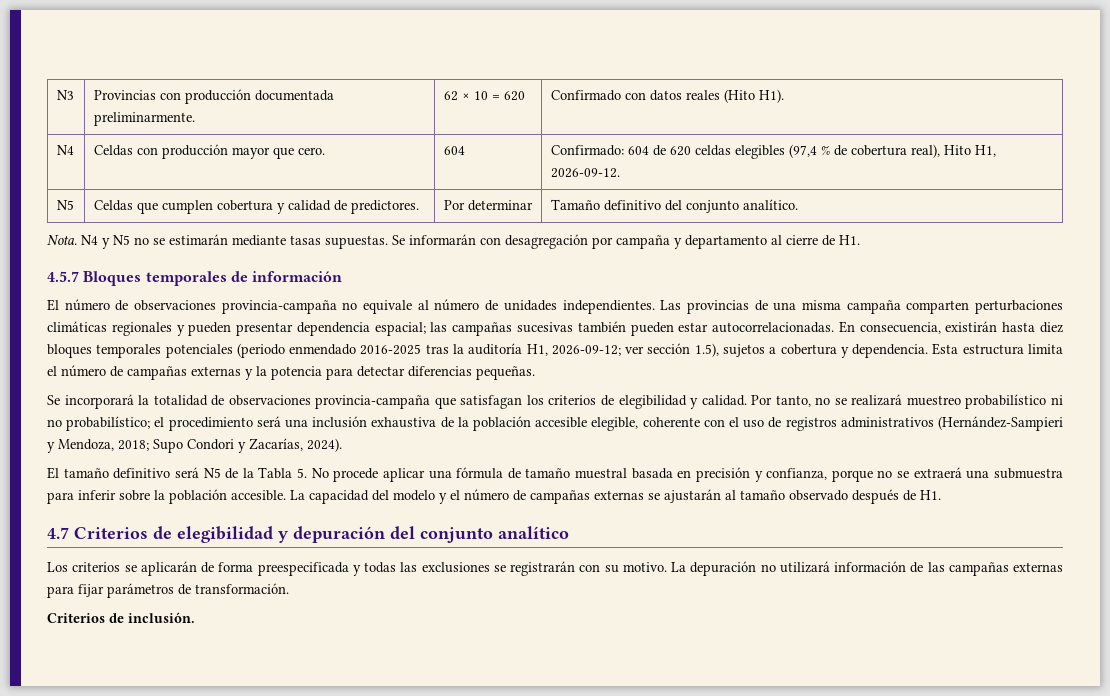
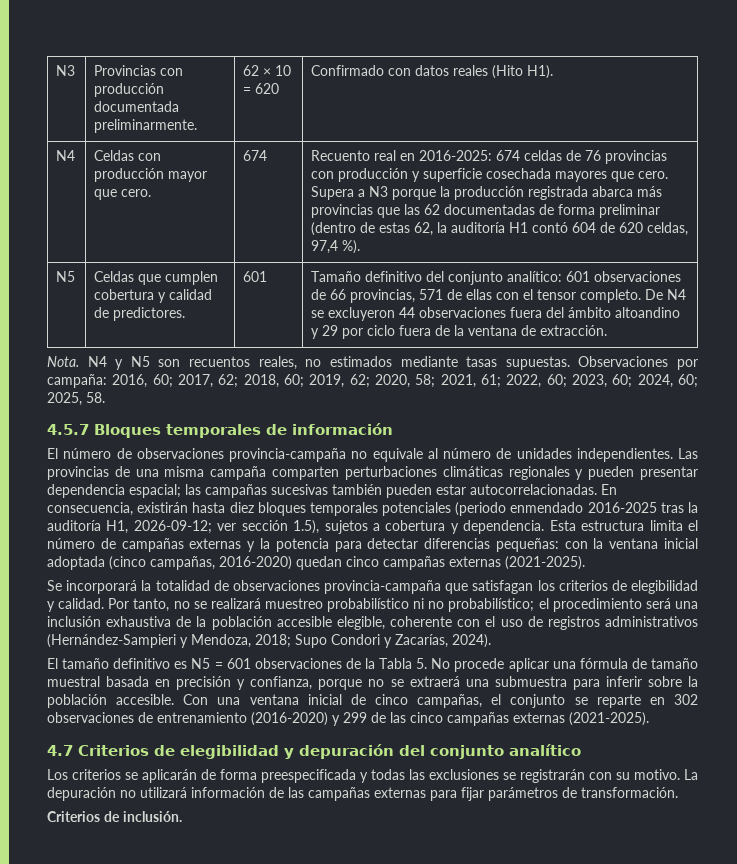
- 604 | Confirmado: 604 de 620 celdas elegibles (97,4 % de cobertura real), Hito H1, 2026-09-12.
+ 674 | Recuento real en 2016-2025: 674 celdas de 76 provincias con producción y superficie cosechada mayores que cero. Supera a N3 porque la producción registrada abarca más provincias que las 62 documentadas de forma preliminar (dentro de estas 62, la auditoría H1 contó 604 de 620 celdas, 97,4 %).
- Celdas que cumplen cobertura y calidad de predictores. | Por determinar
+ Celdas que cumplen cobertura y calidad de predictores. | 601
- Tamaño definitivo del conjunto analítico.
- Nota. N4 y N5 no se estimarán mediante tasas supuestas. Se informarán con desagregación por campaña y departamento al cierre de H1.
+ Tamaño definitivo del conjunto analítico: 601 observaciones de 66 provincias, 571 de ellas con el tensor completo. De N4 se excluyeron 44 observaciones fuera del ámbito altoandino y 29 por ciclo fuera de la ventana de extracción.
+ Nota. N4 y N5 son recuentos reales, no estimados mediante tasas supuestas. Observaciones por campaña: 2016, 60; 2017, 62; 2018, 60; 2019, 62; 2020, 58; 2021, 61; 2022, 60; 2023, 60; 2024, 60; 2025, 58.
- Esta estructura limita el número de campañas externas y la potencia para detectar diferencias pequeñas.
+ Esta estructura limita el número de campañas externas y la potencia para detectar diferencias pequeñas: con la ventana inicial adoptada (cinco campañas, 2016-2020) quedan cinco campañas externas (2021-2025).
- El tamaño definitivo será N5 de la Tabla 5. No procede aplicar una fórmula de tamaño muestral basada en precisión y confianza, porque no se extraerá una submuestra para inferir sobre la población accesible.
+ El tamaño definitivo es N5 = 601 observaciones de la Tabla 5. No procede aplicar una fórmula de tamaño muestral basada en precisión y confianza, porque no se extraerá una submuestra para inferir sobre la población accesible.
- La capacidad del modelo y el número de campañas externas se ajustarán al tamaño observado después de H1.
+ Con una ventana inicial de cinco campañas, el conjunto se reparte en 302 observaciones de entrenamiento (2016-2020) y 299 de las cinco campañas externas (2021-2025).

